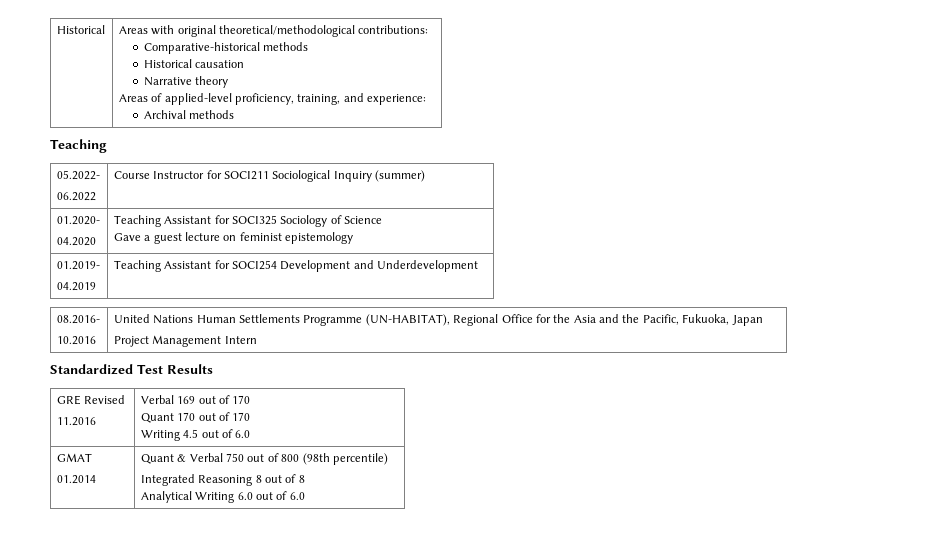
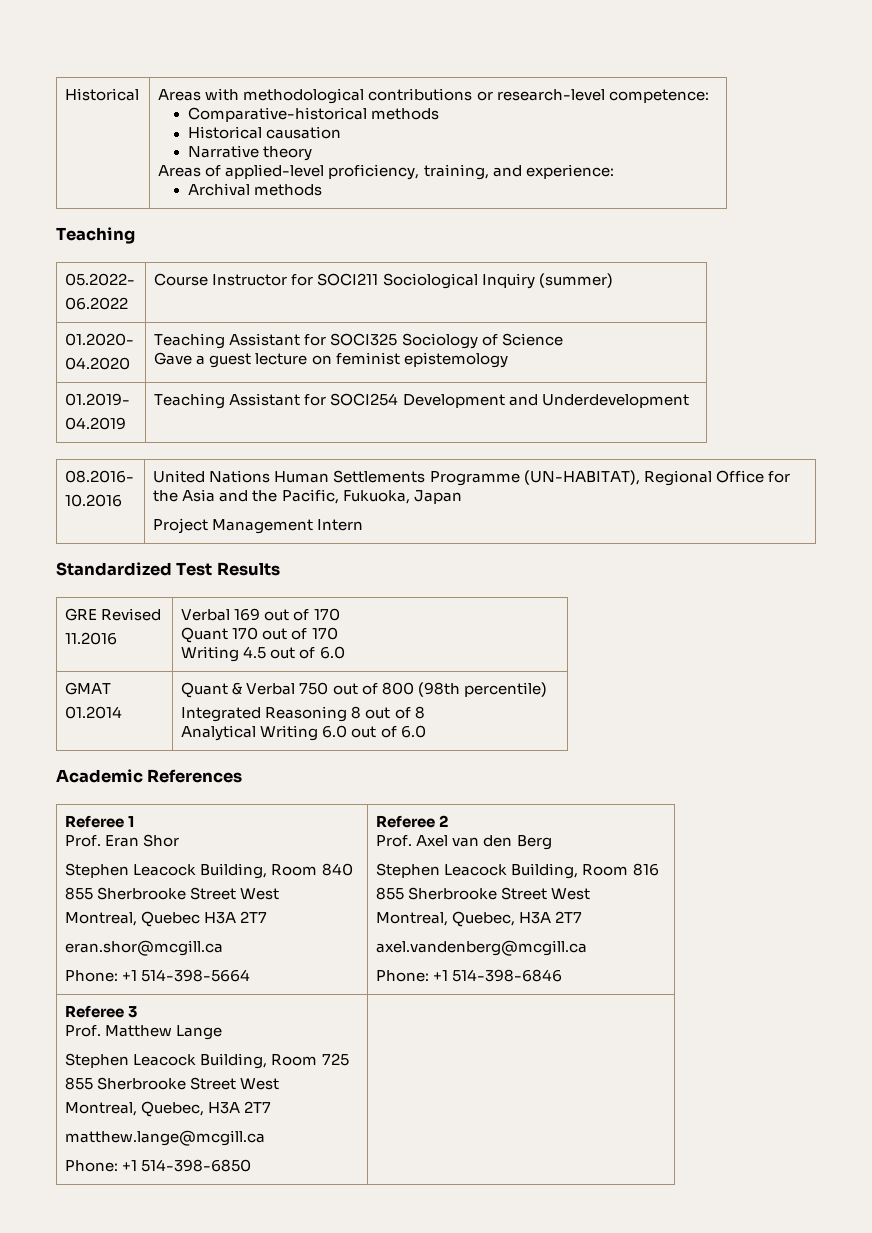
- Historical | Areas with original theoretical/methodological contributions:
+ Historical | Areas with methodological contributions or research-level competence:
+ Academic References
+ Referee 1
+ Prof. Eran Shor
+ Stephen Leacock Building, Room 840
+ 855 Sherbrooke Street West
+ Montreal, Quebec H3A 2T7
+ eran.shor@mcgill.ca
+ Phone: +1 514-398-5664 | Referee 2
+ Prof. Axel van den Berg
+ Stephen Leacock Building, Room 816
+ 855 Sherbrooke Street West
+ Montreal, Quebec, H3A 2T7
+ axel.vandenberg@mcgill.ca
+ Phone: +1 514-398-6846
+ Referee 3
+ Prof. Matthew Lange
+ Stephen Leacock Building, Room 725
+ 855 Sherbrooke Street West
+ Montreal, Quebec, H3A 2T7
+ matthew.lange@mcgill.ca
+ Phone: +1 514-398-6850 |

